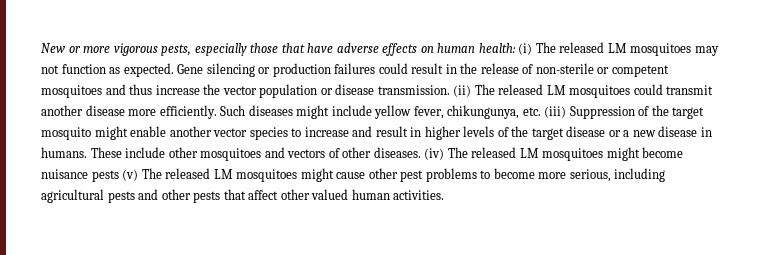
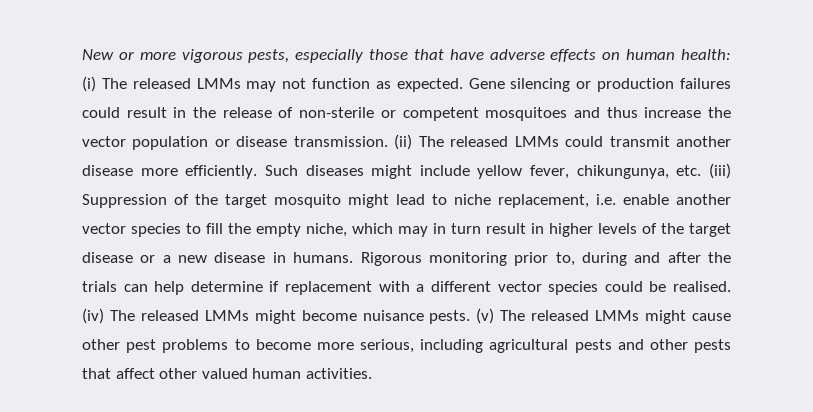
- New or more vigorous pests, especially those that have adverse effects on human health: (i) The released LM mosquitoes may not function as expected.
+ New or more vigorous pests, especially those that have adverse effects on human health: (i) The released LMMs may not function as expected.
- (ii) The released LM mosquitoes could transmit another disease more efficiently.
+ (ii) The released LMMs could transmit another disease more efficiently.
- Such diseases might include yellow fever, chikungunya, etc. (iii) Suppression of the target mosquito might enable another vector species to increase and result in higher levels of the target disease or a new disease in humans.
+ Such diseases might include yellow fever, chikungunya, etc. (iii) Suppression of the target mosquito might lead to niche replacement, i.e. enable another vector species to fill the empty niche, which may in turn result in higher levels of the target disease or a new disease in humans.
- These include other mosquitoes and vectors of other diseases.
+ Rigorous monitoring prior to, during and after the trials can help determine if replacement with a different vector species could be realised.
- (iv) The released LM mosquitoes might become nuisance pests (v) The released LM mosquitoes might cause other pest problems to become more serious, including agricultural pests and other pests that affect other valued human activities.
+ (iv) The released LMMs might become nuisance pests. (v) The released LMMs might cause other pest problems to become more serious, including agricultural pests and other pests that affect other valued human activities.

